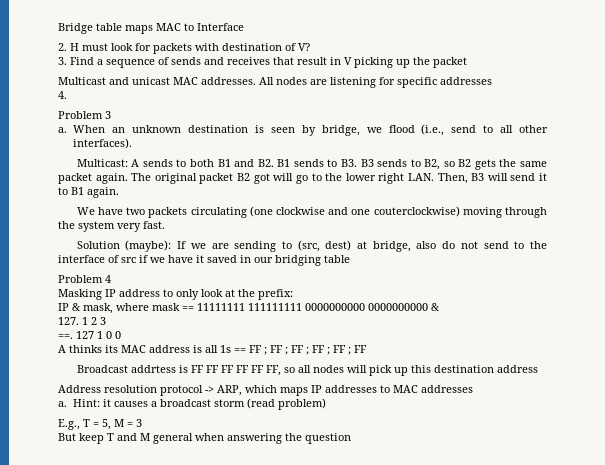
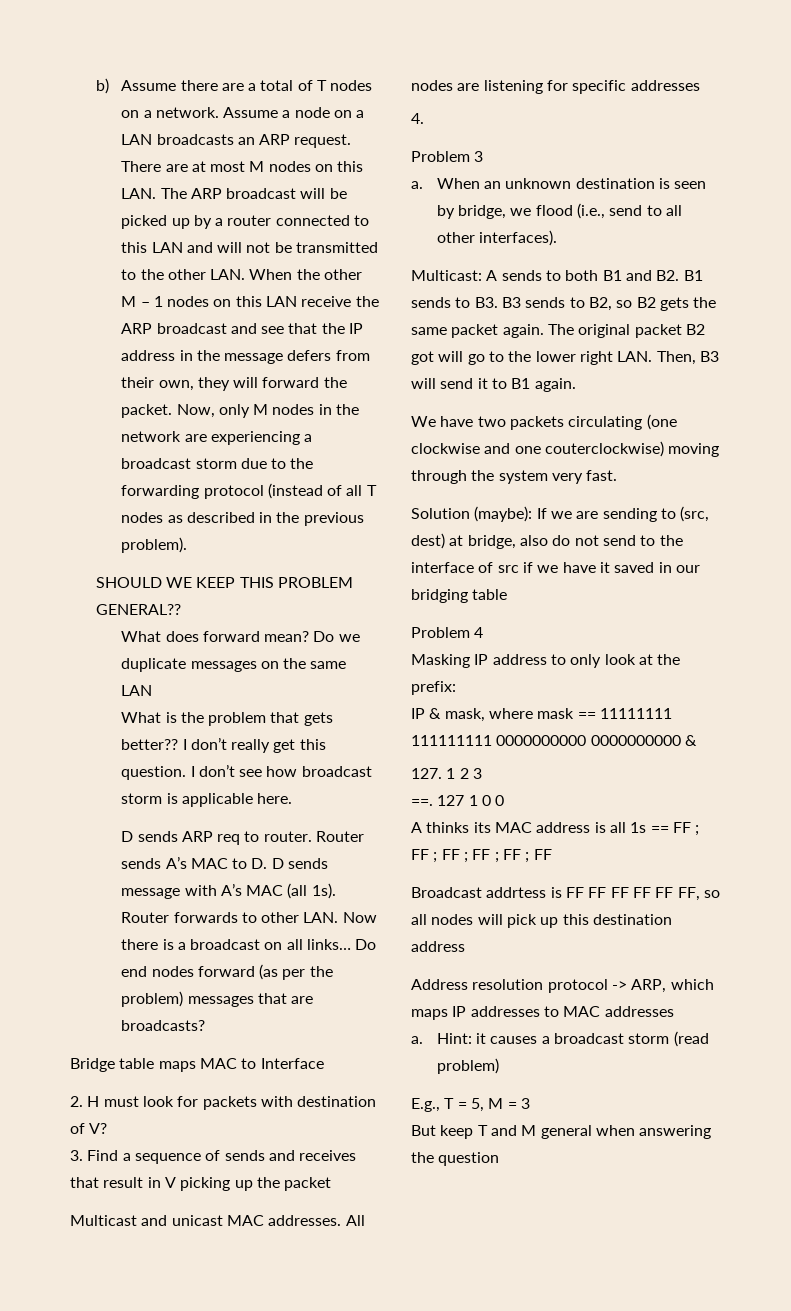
+ b) Assume there are a total of T nodes on a network. Assume a node on a LAN broadcasts an ARP request. There are at most M nodes on this LAN. The ARP broadcast will be picked up by a router connected to this LAN and will not be transmitted to the other LAN. When the other M – 1 nodes on this LAN receive the ARP broadcast and see that the IP address in the message defers from their own, they will forward the packet. Now, only M nodes in the network are experiencing a broadcast storm due to the forwarding protocol (instead of all T nodes as described in the previous problem).
+ SHOULD WE KEEP THIS PROBLEM GENERAL??
+ What does forward mean? Do we duplicate messages on the same LAN
+ What is the problem that gets better?? I don’t really get this question. I don’t see how broadcast storm is applicable here.
+ D sends ARP req to router. Router sends A’s MAC to D. D sends message with A’s MAC (all 1s). Router forwards to other LAN. Now there is a broadcast on all links… Do end nodes forward (as per the problem) messages that are broadcasts?

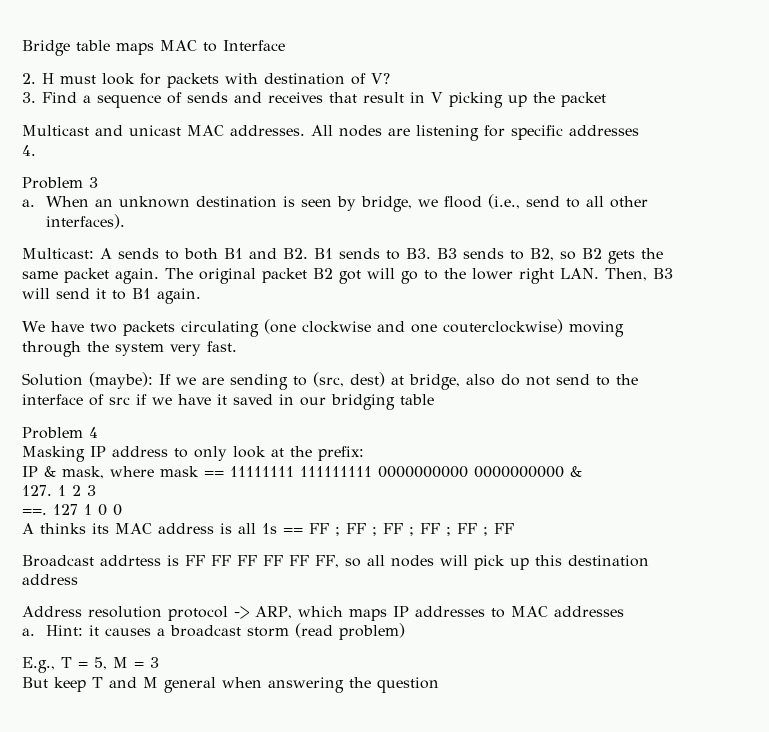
- b) Assume there are a total of T nodes on a network. Assume a node on a LAN broadcasts an ARP request. There are at most M nodes on this LAN. The ARP broadcast will be picked up by a router connected to this LAN and will not be transmitted to the other LAN. When the other M – 1 nodes on this LAN receive the ARP broadcast and see that the IP address in the message defers from their own, they will forward the packet. Now, only M nodes in the network are experiencing a broadcast storm due to the forwarding protocol (instead of all T nodes as described in the previous problem).
- SHOULD WE KEEP THIS PROBLEM GENERAL??
- What does forward mean? Do we duplicate messages on the same LAN
- What is the problem that gets better?? I don’t really get this question. I don’t see how broadcast storm is applicable here.
- D sends ARP req to router. Router sends A’s MAC to D. D sends message with A’s MAC (all 1s). Router forwards to other LAN. Now there is a broadcast on all links… Do end nodes forward (as per the problem) messages that are broadcasts?

